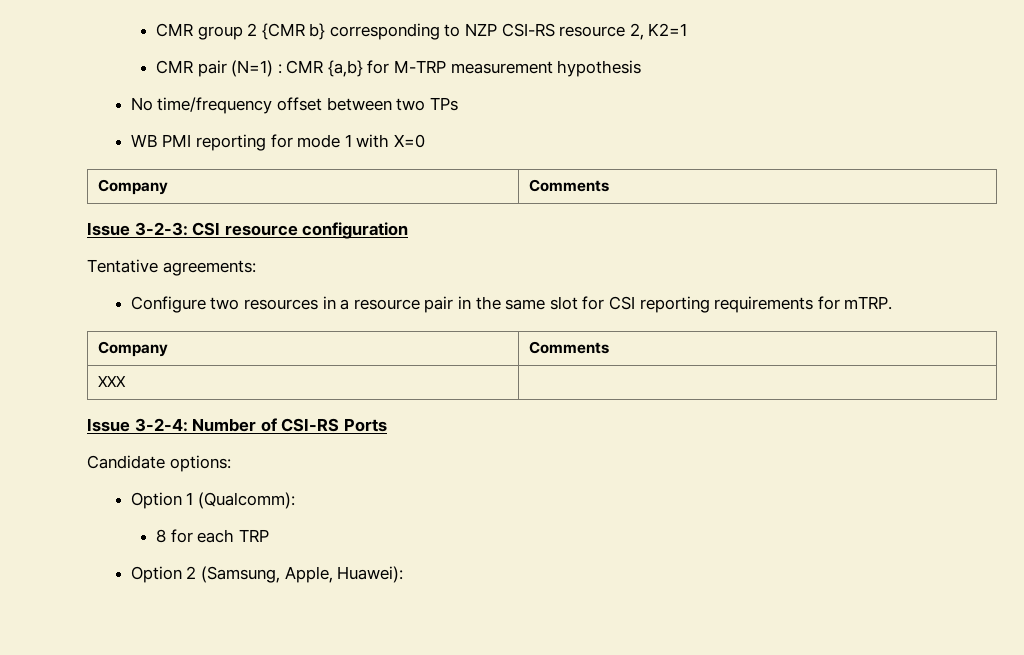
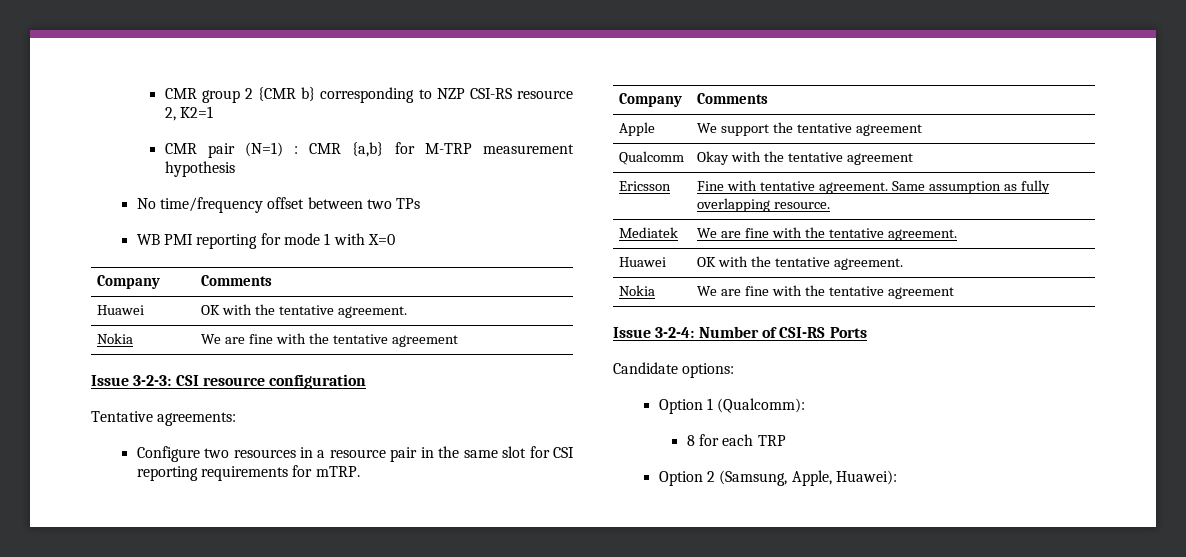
  WB PMI reporting for mode 1 with X=0
  Company | Comments
+ Huawei | OK with the tentative agreement.
+ Nokia | We are fine with the tentative agreement
- XXX |
+ Apple | We support the tentative agreement
+ Qualcomm | Okay with the tentative agreement
+ Ericsson | Fine with tentative agreement. Same assumption as fully overlapping resource.
+ Mediatek | We are fine with the tentative agreement.
+ Huawei | OK with the tentative agreement.
+ Nokia | We are fine with the tentative agreement

